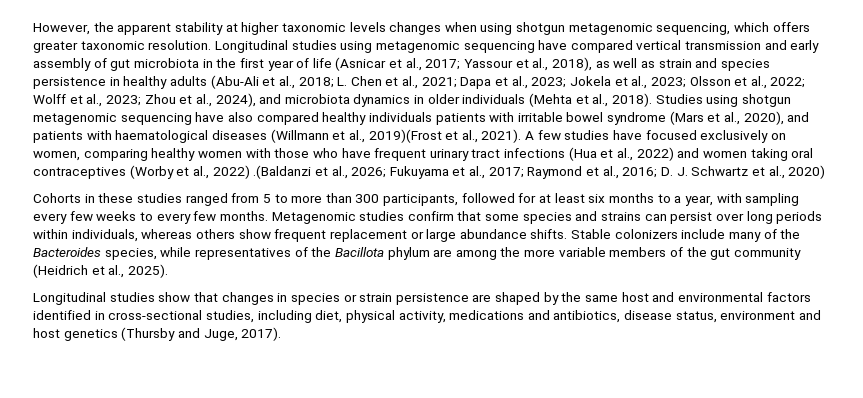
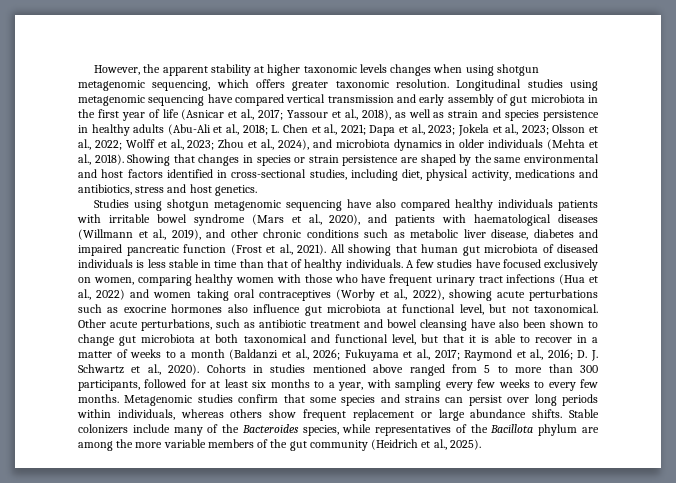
- Zhou et al., 2024), and microbiota dynamics in older individuals (Mehta et al., 2018). Studies using shotgun metagenomic sequencing have also compared healthy individuals patients with irritable bowel syndrome (Mars et al., 2020), and patients with haematological diseases (Willmann et al., 2019)(Frost et al., 2021).
+ Zhou et al., 2024), and microbiota dynamics in older individuals (Mehta et al., 2018). Showing that changes in species or strain persistence are shaped by the same environmental and host factors identified in cross-sectional studies, including diet, physical activity, medications and antibiotics, stress and host genetics.
+ Studies using shotgun metagenomic sequencing have also compared healthy individuals patients with irritable bowel syndrome (Mars et al., 2020), and patients with haematological diseases (Willmann et al., 2019), and other chronic conditions such as metabolic liver disease, diabetes and impaired pancreatic function (Frost et al., 2021). All showing that human gut microbiota of diseased individuals is less stable in time than that of healthy individuals.
- A few studies have focused exclusively on women, comparing healthy women with those who have frequent urinary tract infections (Hua et al., 2022) and women taking oral contraceptives (Worby et al., 2022) .(Baldanzi et al., 2026;
+ A few studies have focused exclusively on women, comparing healthy women with those who have frequent urinary tract infections (Hua et al., 2022) and women taking oral contraceptives (Worby et al., 2022), showing acute perturbations such as exocrine hormones also influence gut microbiota at functional level, but not taxonomical. Other acute perturbations, such as antibiotic treatment and bowel cleansing have also been shown to change gut microbiota at both taxonomical and functional level, but that it is able to recover in a matter of weeks to a month (Baldanzi et al., 2026;
- D. J. Schwartz et al., 2020)
- Cohorts in these studies ranged from 5 to more than 300 participants, followed for at least six months to a year, with sampling every few weeks to every few months.
+ D. J. Schwartz et al., 2020). Cohorts in studies mentioned above ranged from 5 to more than 300 participants, followed for at least six months to a year, with sampling every few weeks to every few months.
- Longitudinal studies show that changes in species or strain persistence are shaped by the same host and environmental factors identified in cross-sectional studies, including diet, physical activity, medications and antibiotics, disease status, environment and host genetics (Thursby and Juge, 2017).

